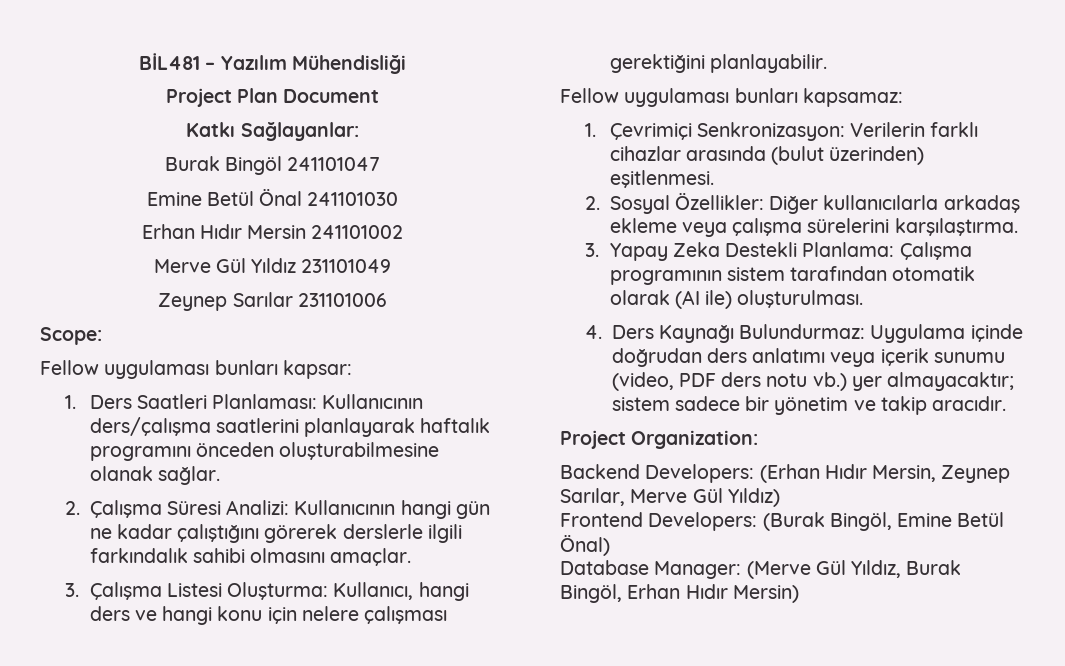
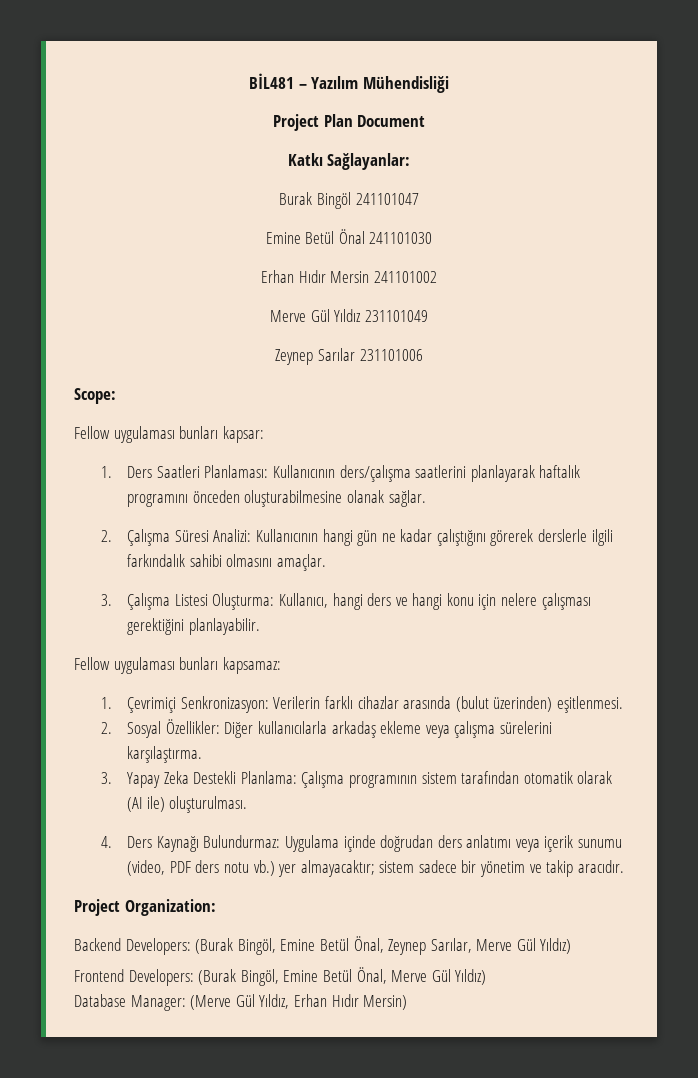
- Backend Developers: (Erhan Hıdır Mersin, Zeynep Sarılar, Merve Gül Yıldız)
+ Backend Developers: (Burak Bingöl, Emine Betül Önal, Zeynep Sarılar, Merve Gül Yıldız)
- Frontend Developers: (Burak Bingöl, Emine Betül Önal)
+ Frontend Developers: (Burak Bingöl, Emine Betül Önal, Merve Gül Yıldız)
- Database Manager: (Merve Gül Yıldız, Burak Bingöl, Erhan Hıdır Mersin)
+ Database Manager: (Merve Gül Yıldız, Erhan Hıdır Mersin)

